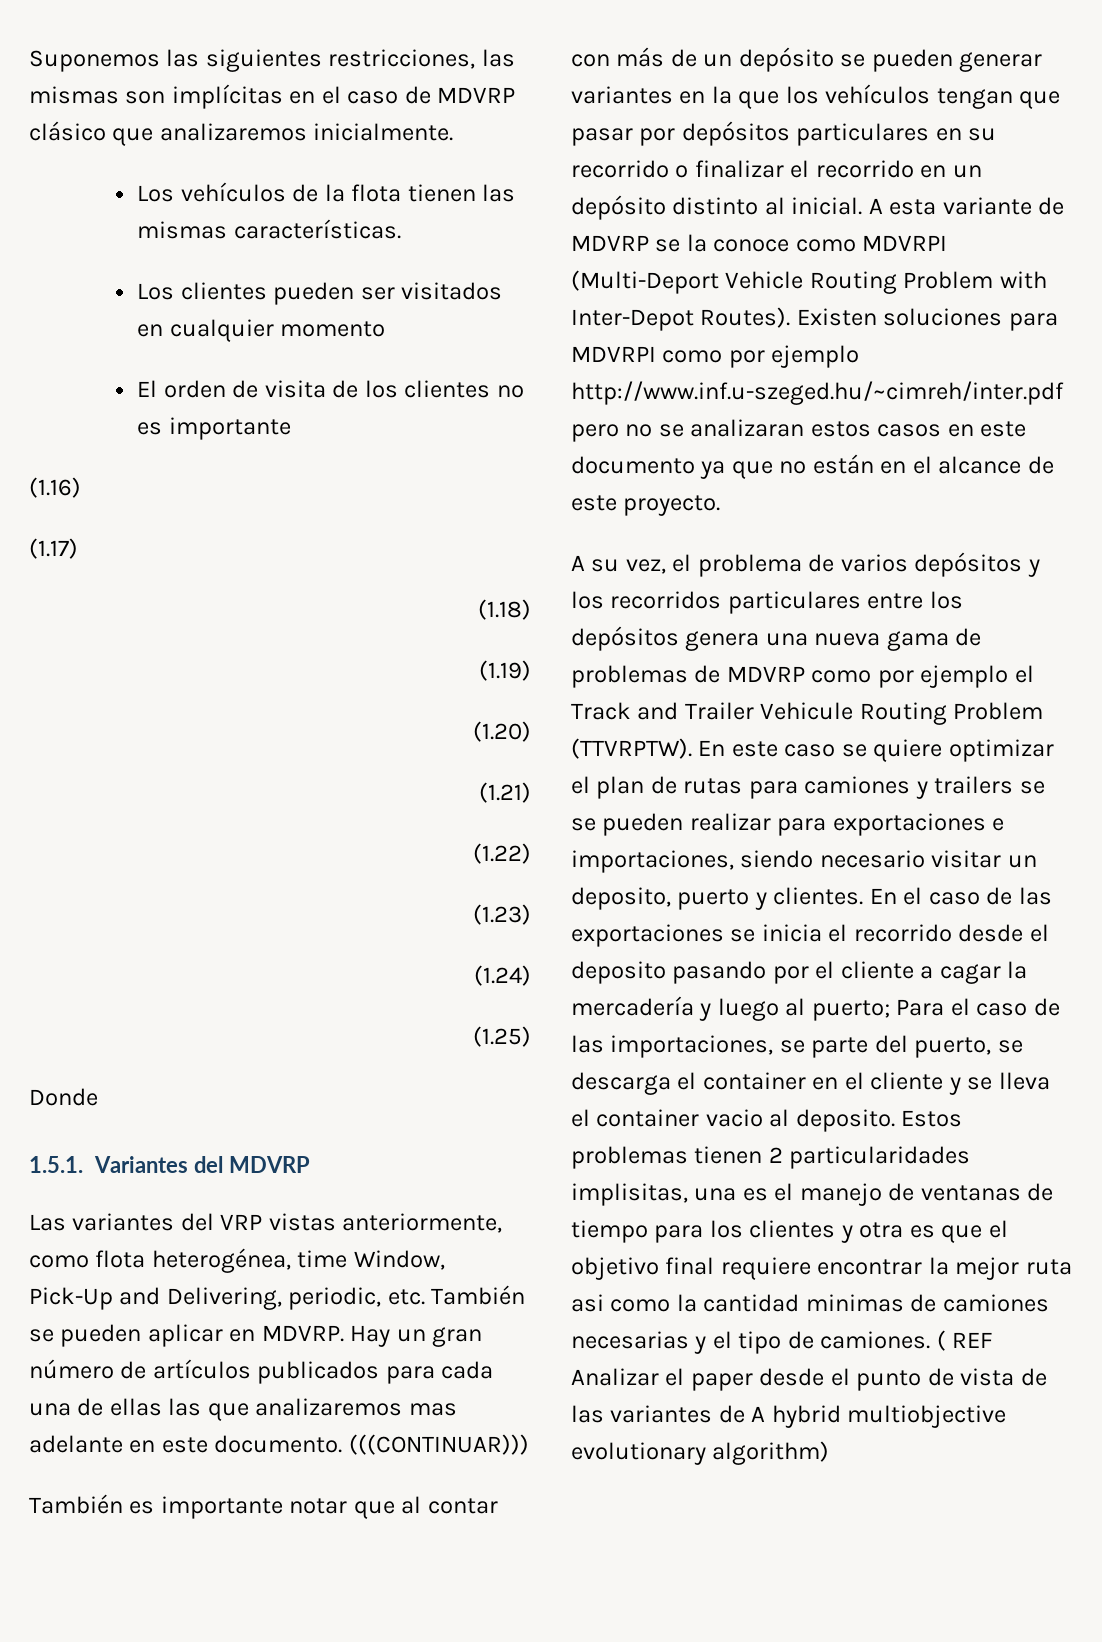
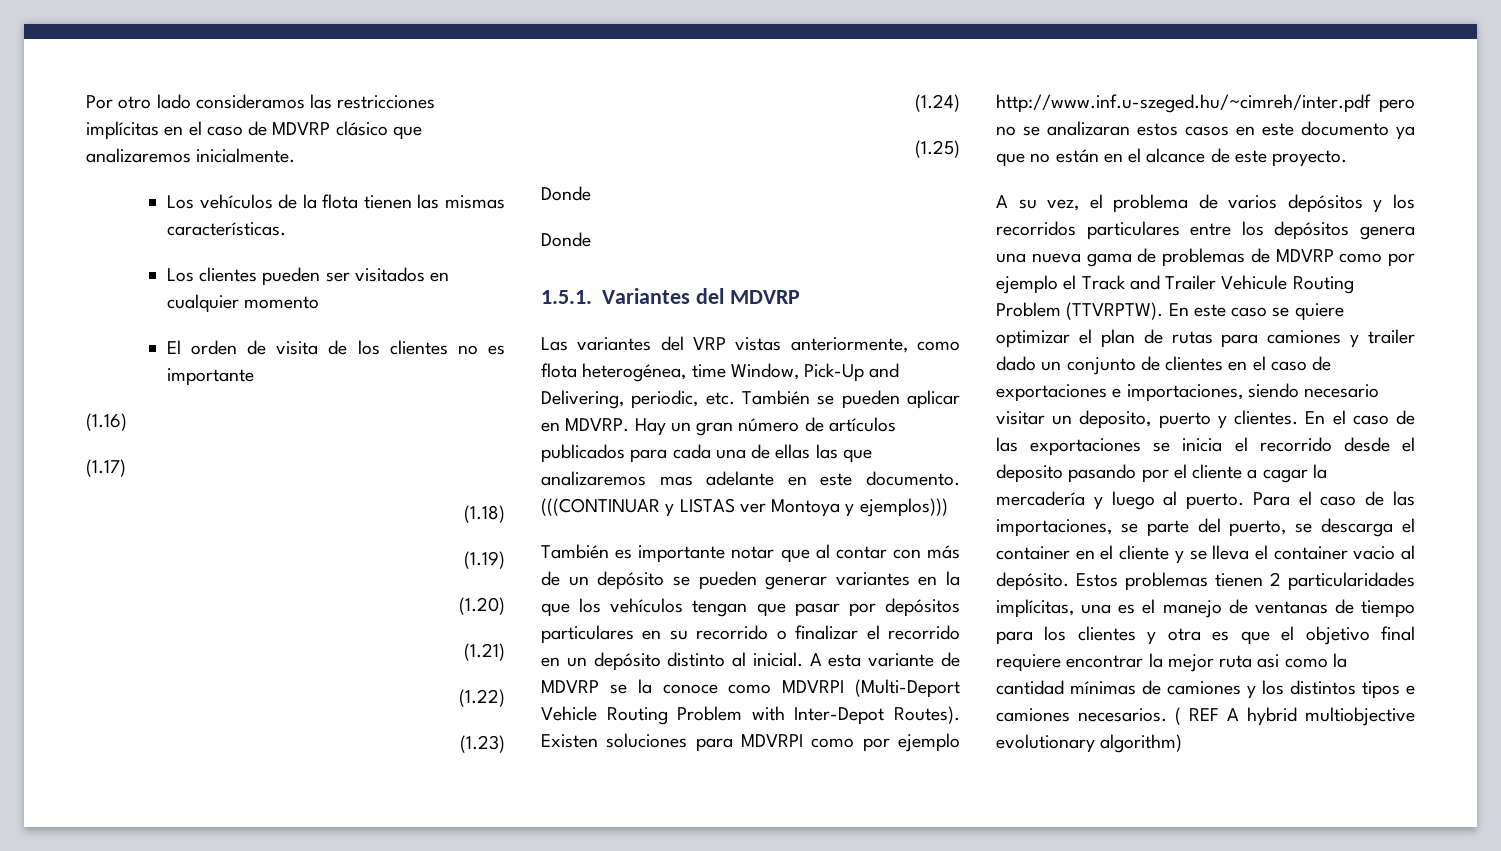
- Suponemos las siguientes restricciones, las mismas son implícitas en el caso de MDVRP clásico que analizaremos inicialmente.
+ Por otro lado consideramos las restricciones implícitas en el caso de MDVRP clásico que analizaremos inicialmente.
  (1.25)
+ Donde
- (((CONTINUAR)))
+ (((CONTINUAR y LISTAS ver Montoya y ejemplos)))
- En este caso se quiere optimizar el plan de rutas para camiones y trailers se se pueden realizar para exportaciones e importaciones, siendo necesario visitar un deposito, puerto y clientes.
+ En este caso se quiere optimizar el plan de rutas para camiones y trailer dado un conjunto de clientes en el caso de exportaciones e importaciones, siendo necesario visitar un deposito, puerto y clientes.
- En el caso de las exportaciones se inicia el recorrido desde el deposito pasando por el cliente a cagar la mercadería y luego al puerto; Para el caso de las importaciones, se parte del puerto, se descarga el container en el cliente y se lleva el container vacio al deposito.
+ En el caso de las exportaciones se inicia el recorrido desde el deposito pasando por el cliente a cagar la mercadería y luego al puerto. Para el caso de las importaciones, se parte del puerto, se descarga el container en el cliente y se lleva el container vacio al depósito.
- Estos problemas tienen 2 particularidades implisitas, una es el manejo de ventanas de tiempo para los clientes y otra es que el objetivo final requiere encontrar la mejor ruta asi como la cantidad minimas de camiones necesarias y el tipo de camiones. ( REF Analizar el paper desde el punto de vista de las variantes de A hybrid multiobjective evolutionary algorithm)
+ Estos problemas tienen 2 particularidades implícitas, una es el manejo de ventanas de tiempo para los clientes y otra es que el objetivo final requiere encontrar la mejor ruta asi como la cantidad mínimas de camiones y los distintos tipos e camiones necesarios. ( REF A hybrid multiobjective evolutionary algorithm)

